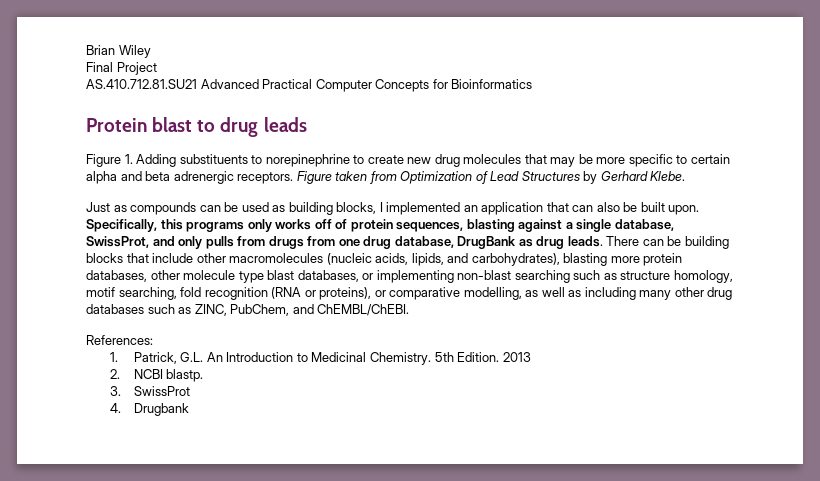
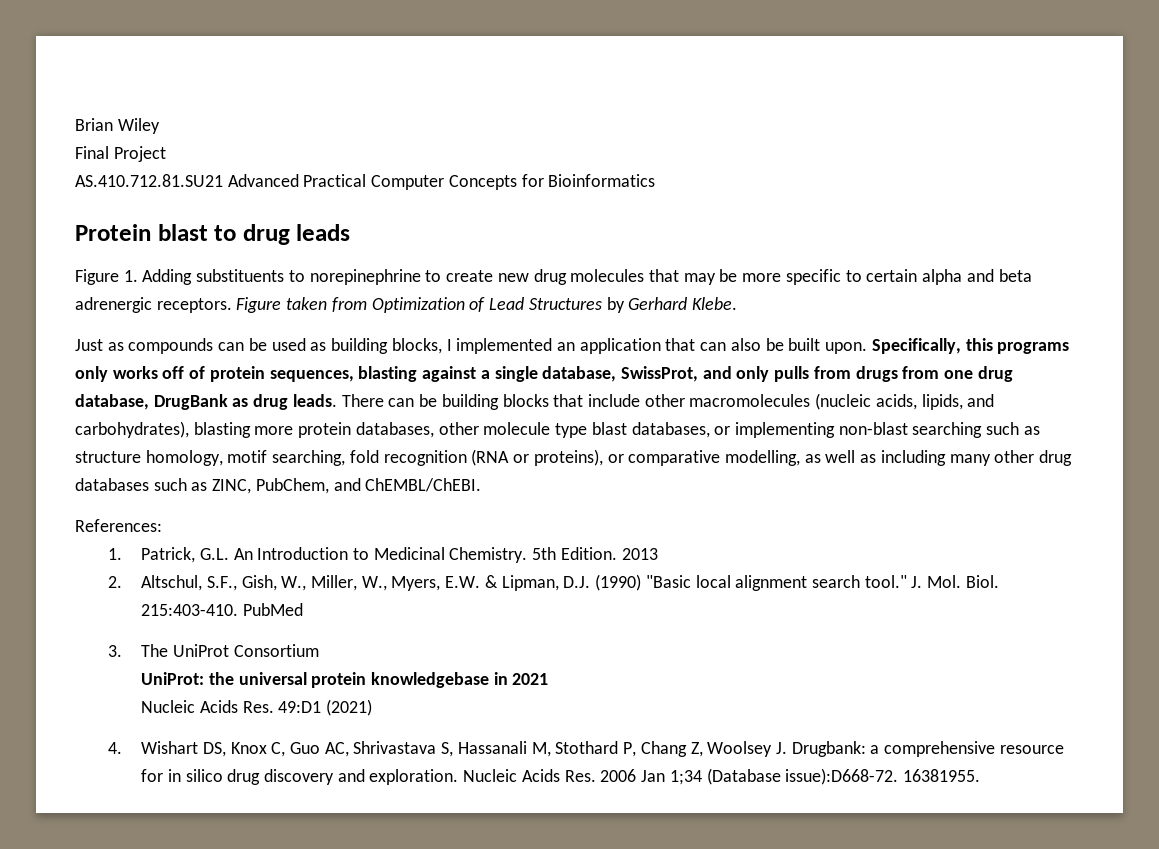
- 2. NCBI blastp.
- 3. SwissProt
- 4. Drugbank
+ 2. Altschul, S.F., Gish, W., Miller, W., Myers, E.W. & Lipman, D.J. (1990) "Basic local alignment search tool." J. Mol. Biol. 215:403-410. PubMed
+ 3. The UniProt Consortium
+ UniProt: the universal protein knowledgebase in 2021
+ Nucleic Acids Res. 49:D1 (2021)
+ 4. Wishart DS, Knox C, Guo AC, Shrivastava S, Hassanali M, Stothard P, Chang Z, Woolsey J. Drugbank: a comprehensive resource for in silico drug discovery and exploration. Nucleic Acids Res. 2006 Jan 1;34 (Database issue):D668-72. 16381955.

